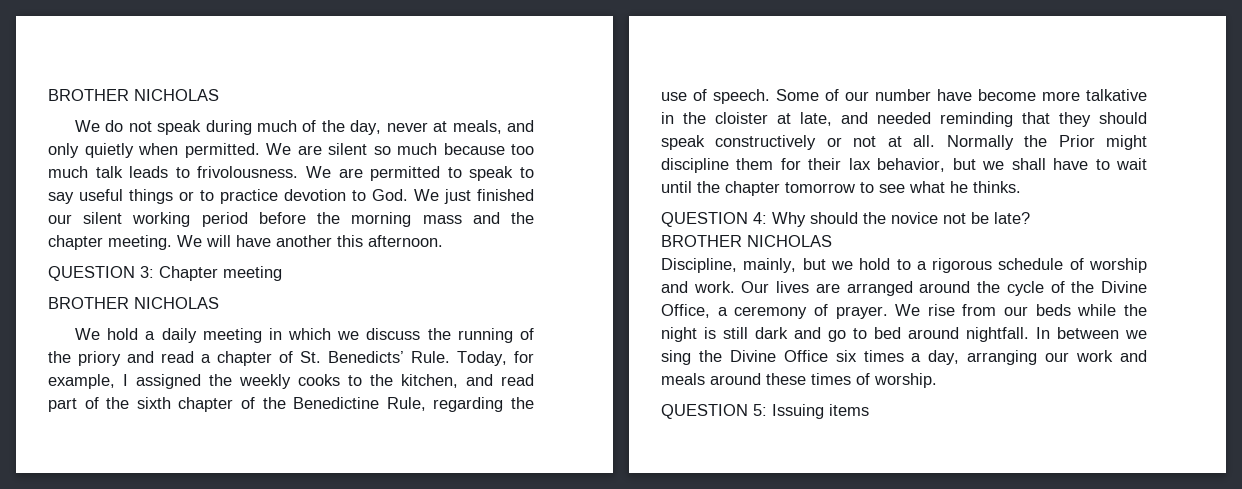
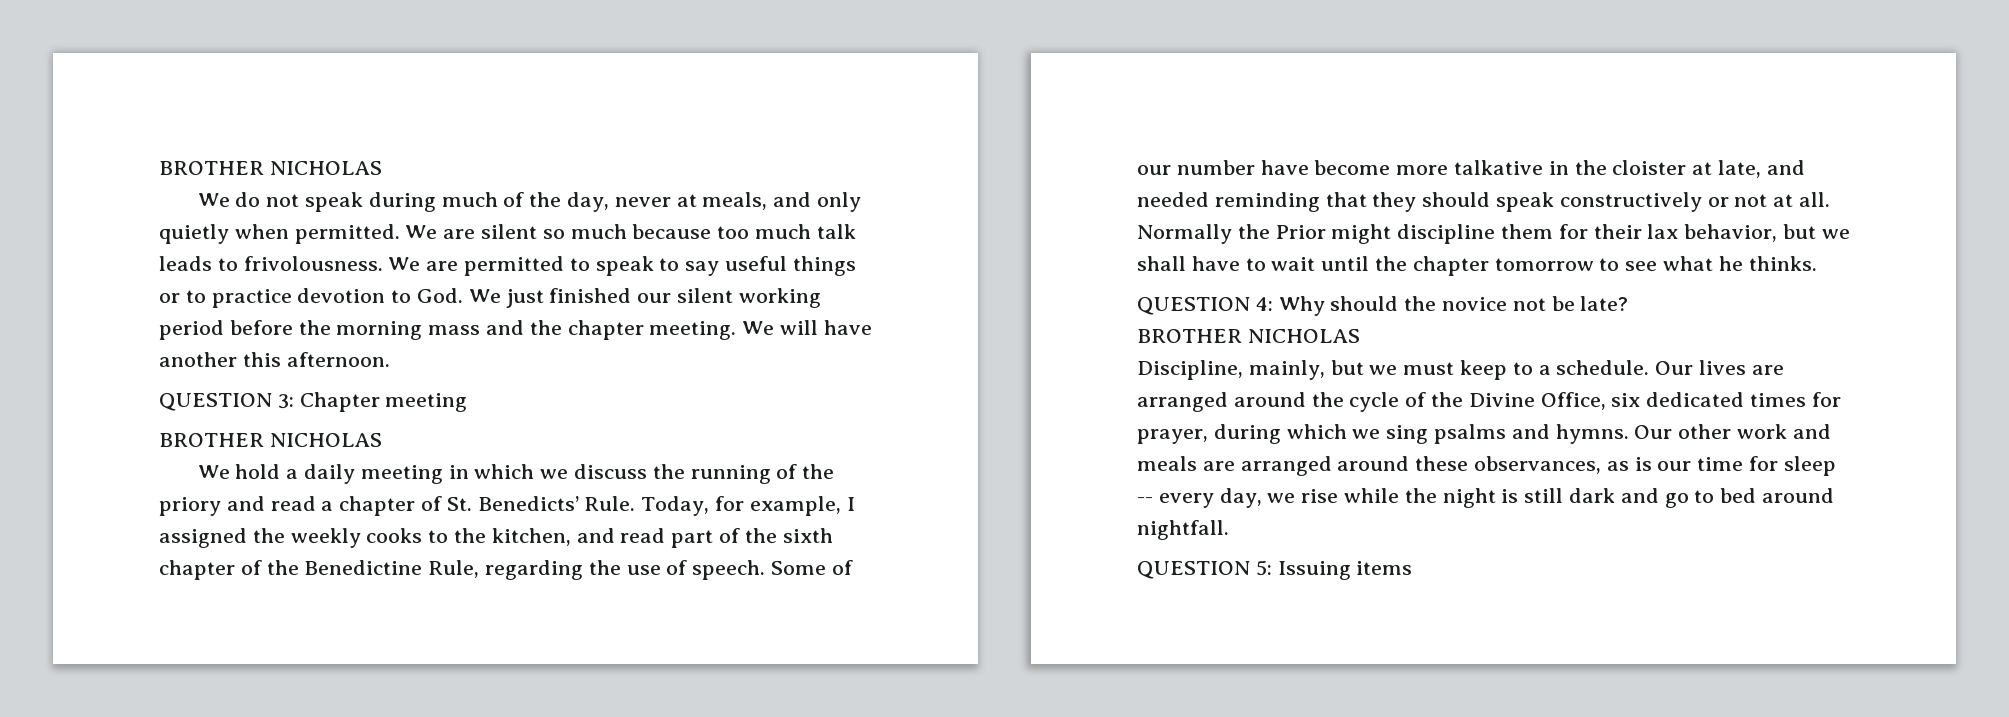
- Discipline, mainly, but we hold to a rigorous schedule of worship and work.
+ Discipline, mainly, but we must keep to a schedule.
- Our lives are arranged around the cycle of the Divine Office, a ceremony of prayer. We rise from our beds while the night is still dark and go to bed around nightfall. In between we sing the Divine Office six times a day, arranging our work and meals around these times of worship.
+ Our lives are arranged around the cycle of the Divine Office, six dedicated times for prayer, during which we sing psalms and hymns. Our other work and meals are arranged around these observances, as is our time for sleep -- every day, we rise while the night is still dark and go to bed around nightfall.

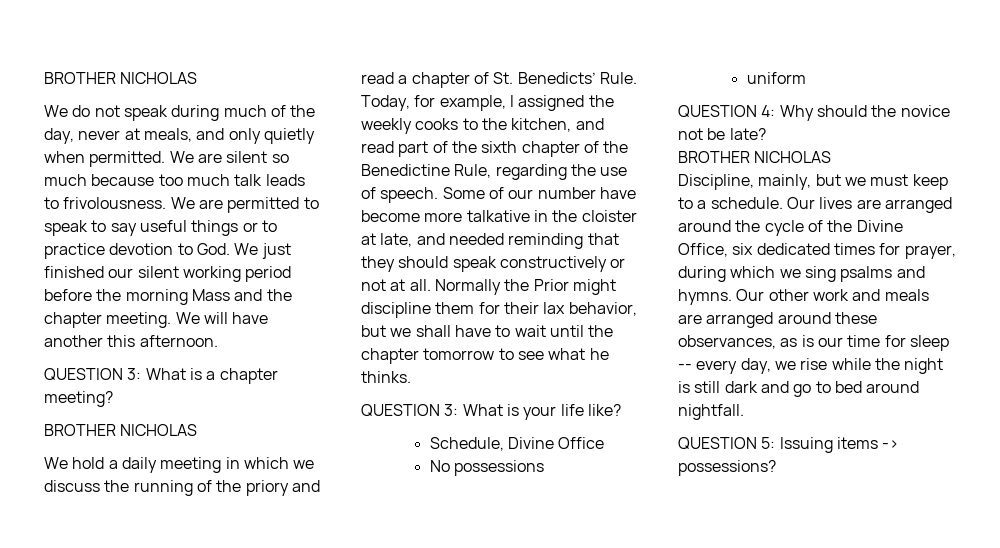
- We are permitted to speak to say useful things or to practice devotion to God. We just finished our silent working period before the morning mass and the chapter meeting.
+ We are permitted to speak to say useful things or to practice devotion to God. We just finished our silent working period before the morning Mass and the chapter meeting.
- QUESTION 3: Chapter meeting
+ QUESTION 3: What is a chapter meeting?
+ QUESTION 3: What is your life like?
+ Schedule, Divine Office
+ No possessions
+ uniform
- QUESTION 5: Issuing items
+ QUESTION 5: Issuing items -> possessions?

